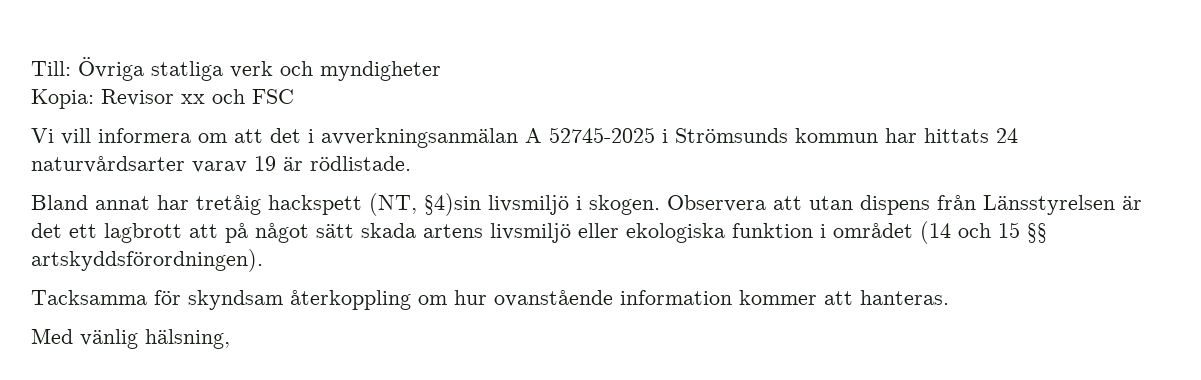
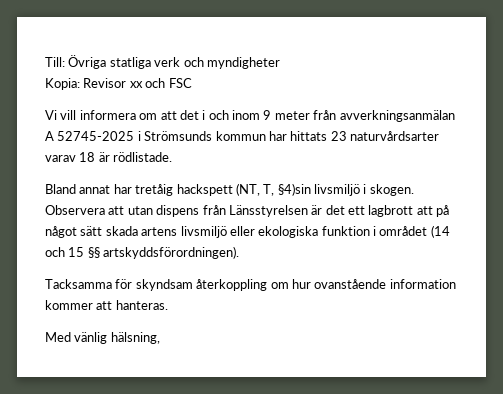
- Vi vill informera om att det i avverkningsanmälan A 52745-2025 i Strömsunds kommun har hittats 24 naturvårdsarter varav 19 är rödlistade.
+ Vi vill informera om att det i och inom 9 meter från avverkningsanmälan A 52745-2025 i Strömsunds kommun har hittats 23 naturvårdsarter varav 18 är rödlistade.
- Bland annat har tretåig hackspett (NT, §4)sin livsmiljö i skogen.
+ Bland annat har tretåig hackspett (NT, T, §4)sin livsmiljö i skogen.

